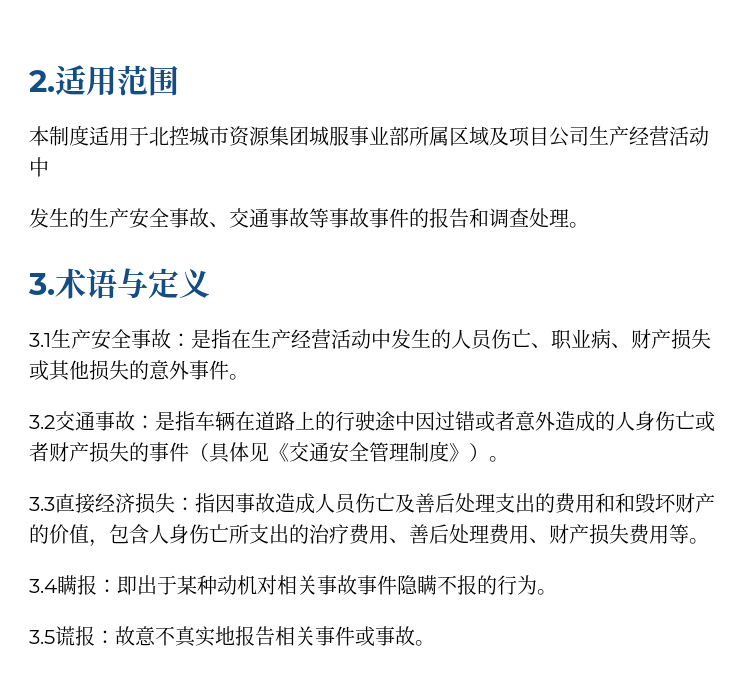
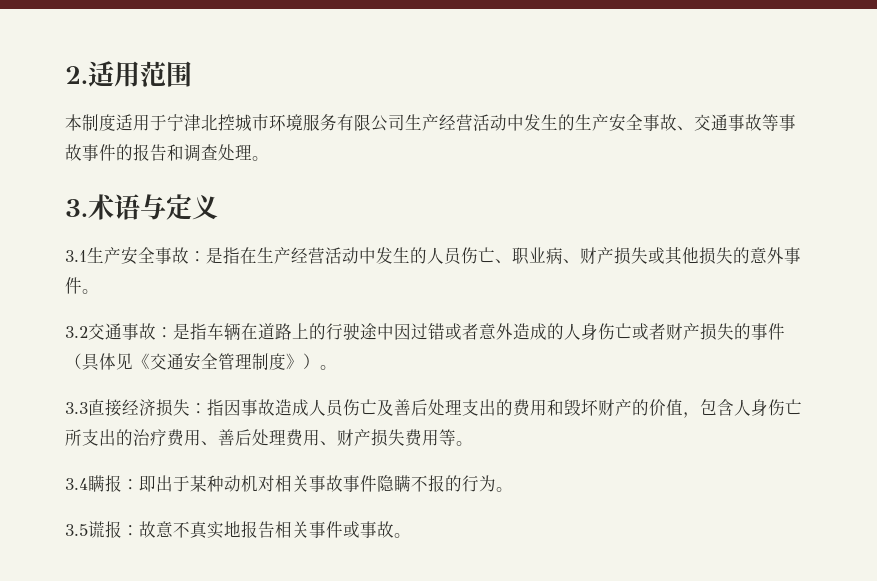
- 本制度适用于北控城市资源集团城服事业部所属区域及项目公司生产经营活动中
- 发生的生产安全事故、交通事故等事故事件的报告和调查处理。
+ 本制度适用于宁津北控城市环境服务有限公司生产经营活动中发生的生产安全事故、交通事故等事故事件的报告和调查处理。
- 3.3直接经济损失：指因事故造成人员伤亡及善后处理支出的费用和和毁坏财产的价值，包含人身伤亡所支出的治疗费用、善后处理费用、财产损失费用等。
+ 3.3直接经济损失：指因事故造成人员伤亡及善后处理支出的费用和毁坏财产的价值，包含人身伤亡所支出的治疗费用、善后处理费用、财产损失费用等。

